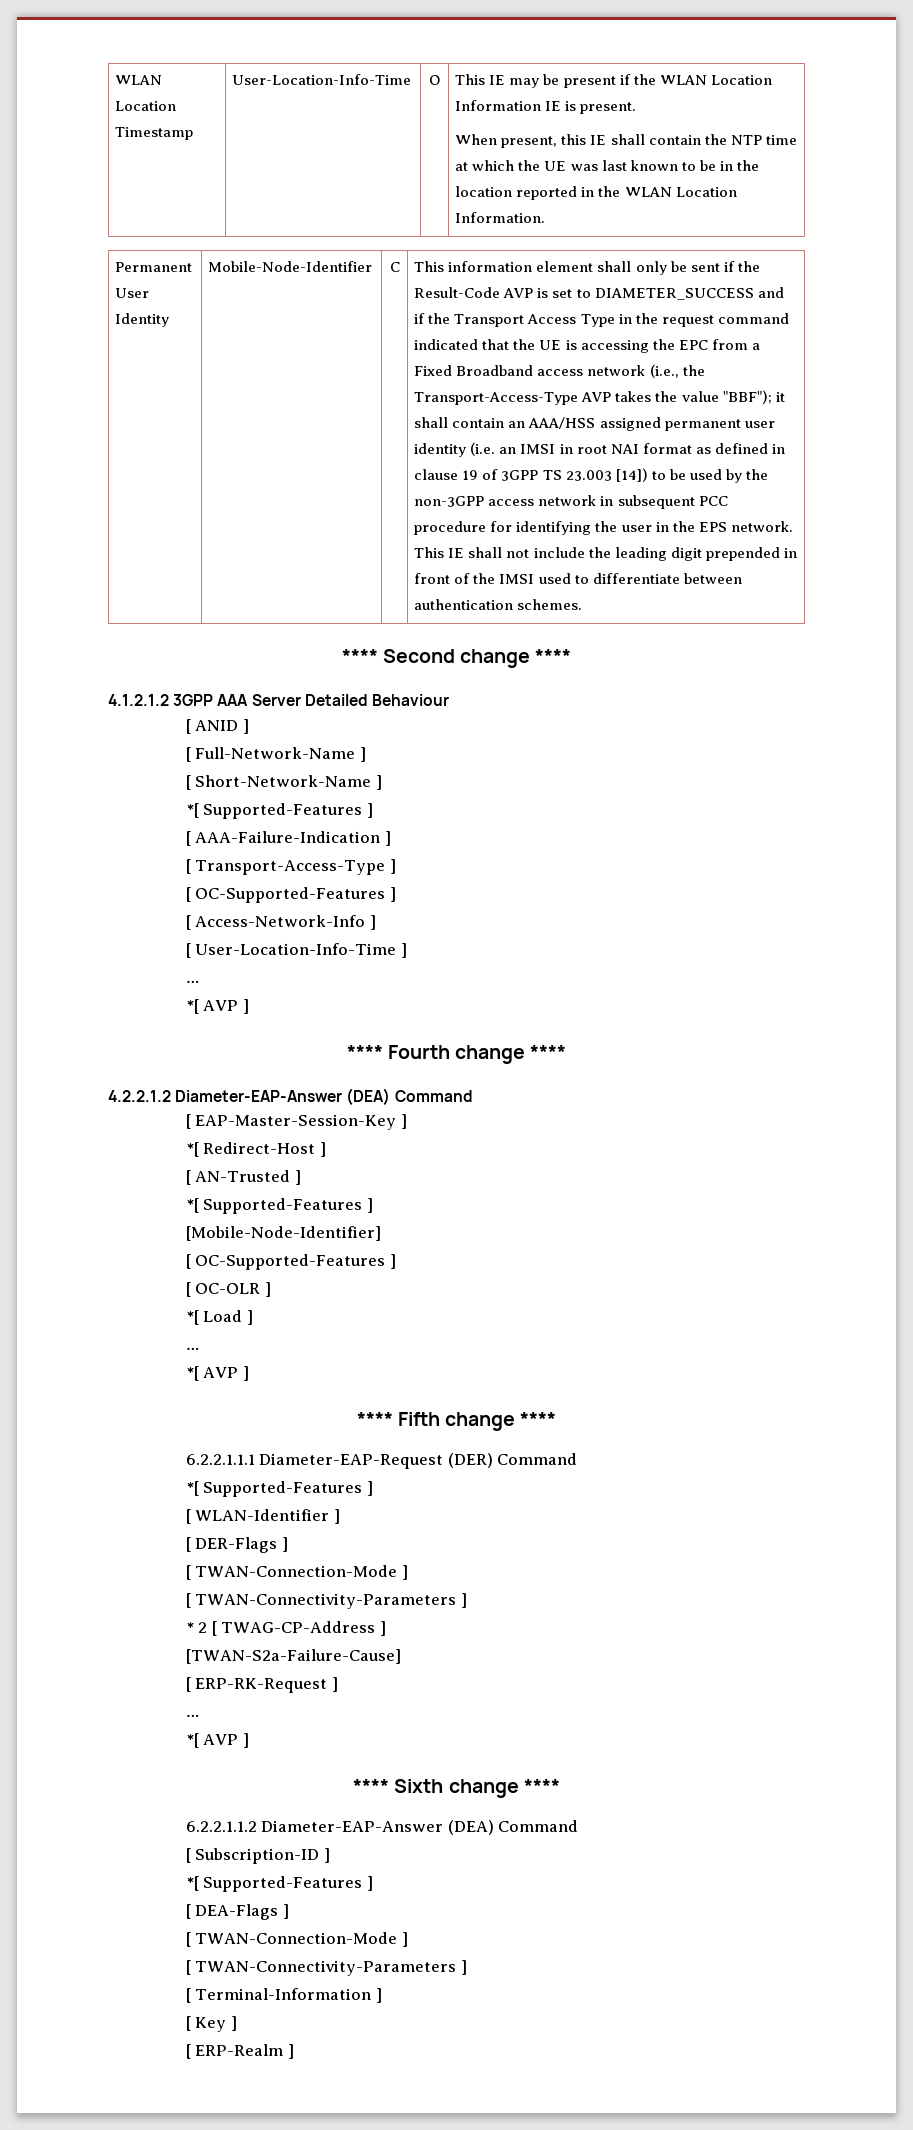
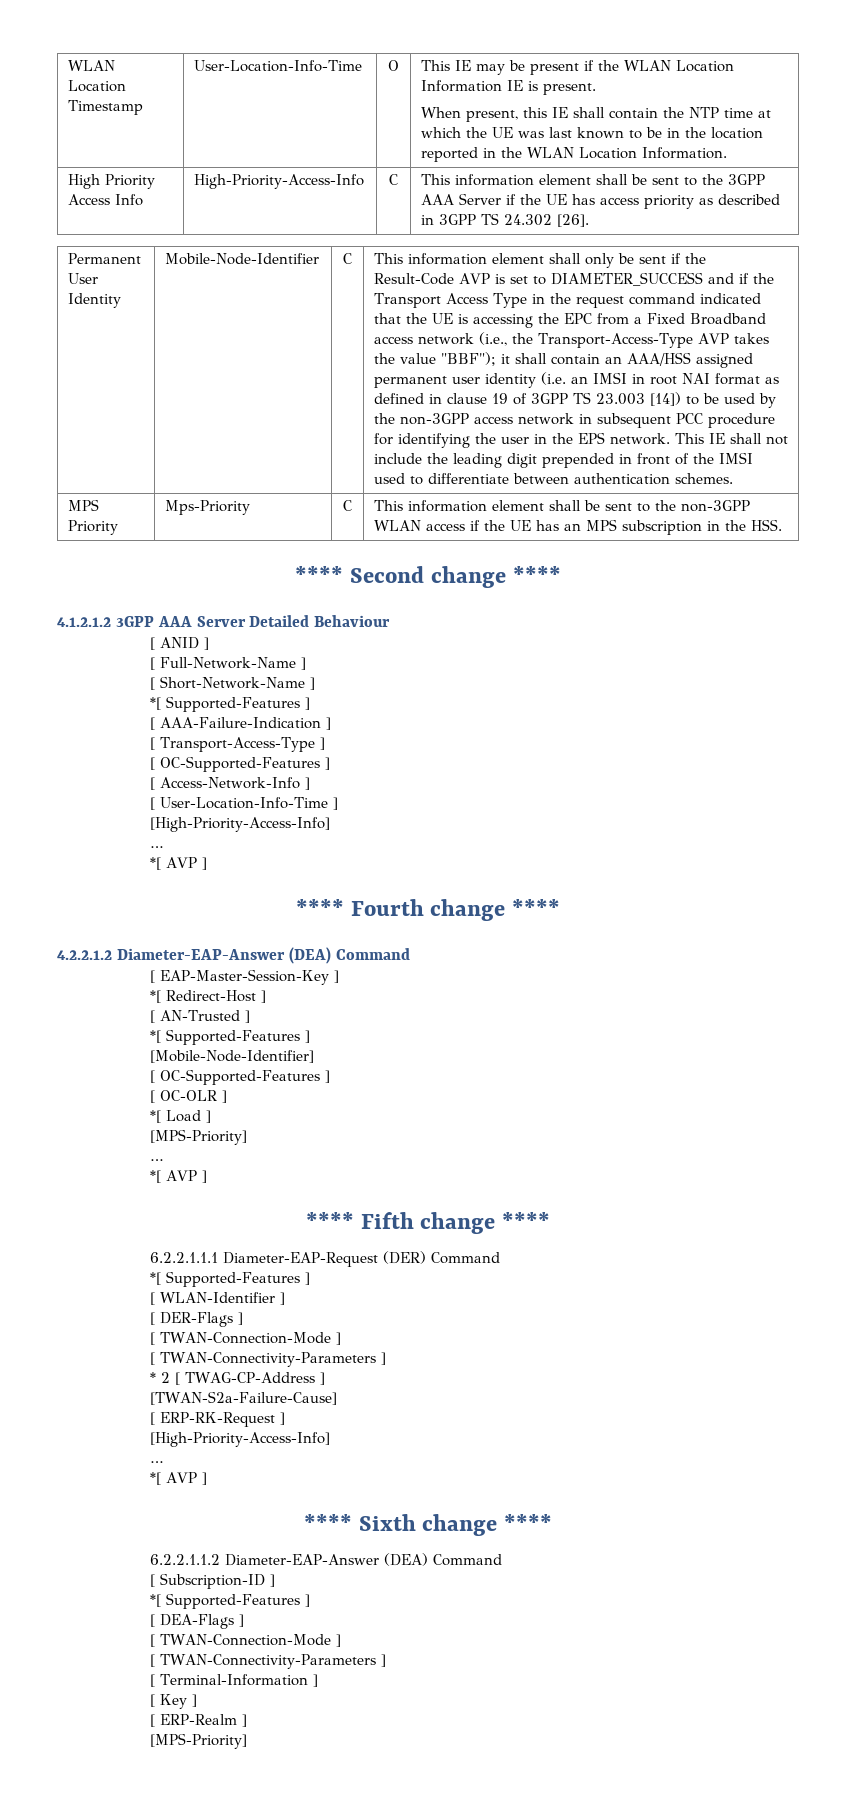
+ High Priority Access Info | High-Priority-Access-Info | C | This information element shall be sent to the 3GPP AAA Server if the UE has access priority as described in 3GPP TS 24.302 [26].
+ MPS Priority | Mps-Priority | C | This information element shall be sent to the non-3GPP WLAN access if the UE has an MPS subscription in the HSS.
  [ User-Location-Info-Time ]
+ [High-Priority-Access-Info]
  *[ Load ]
+ [MPS-Priority]
  [ ERP-RK-Request ]
+ [High-Priority-Access-Info]
  [ ERP-Realm ]
+ [MPS-Priority]

